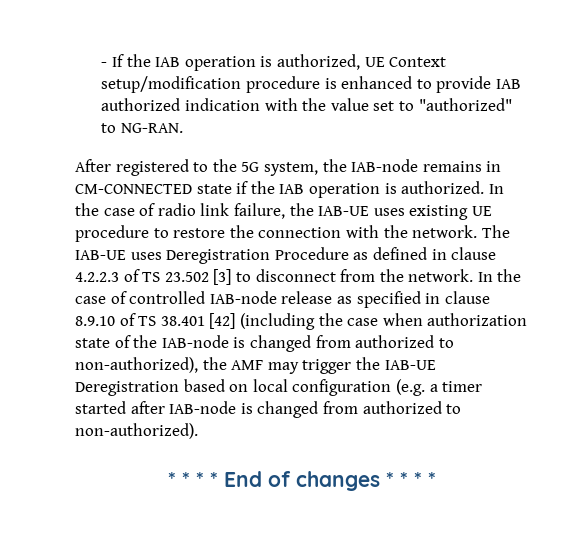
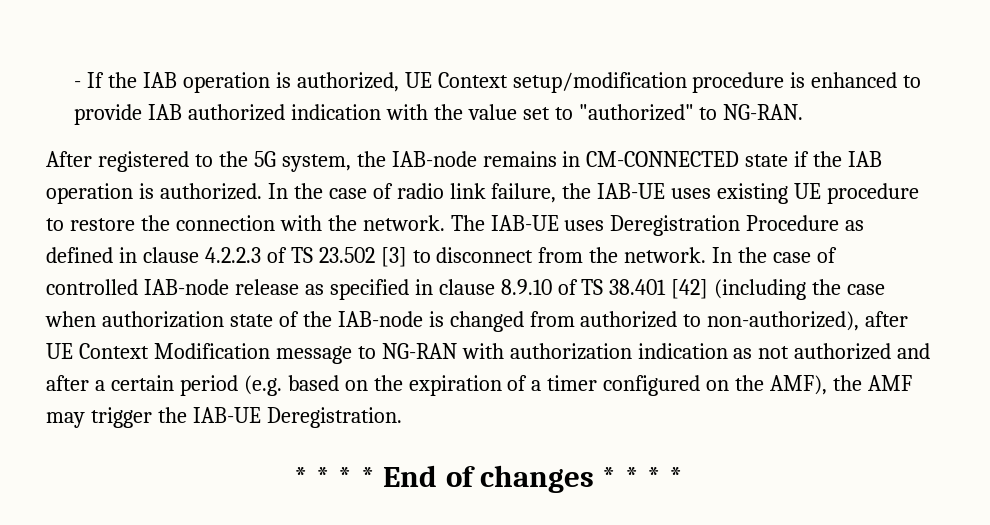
- In the case of controlled IAB-node release as specified in clause 8.9.10 of TS 38.401 [42] (including the case when authorization state of the IAB-node is changed from authorized to non-authorized), the AMF may trigger the IAB-UE Deregistration based on local configuration (e.g. a timer started after IAB-node is changed from authorized to non-authorized).
+ In the case of controlled IAB-node release as specified in clause 8.9.10 of TS 38.401 [42] (including the case when authorization state of the IAB-node is changed from authorized to non-authorized), after UE Context Modification message to NG-RAN with authorization indication as not authorized and after a certain period (e.g. based on the expiration of a timer configured on the AMF), the AMF may trigger the IAB-UE Deregistration.

